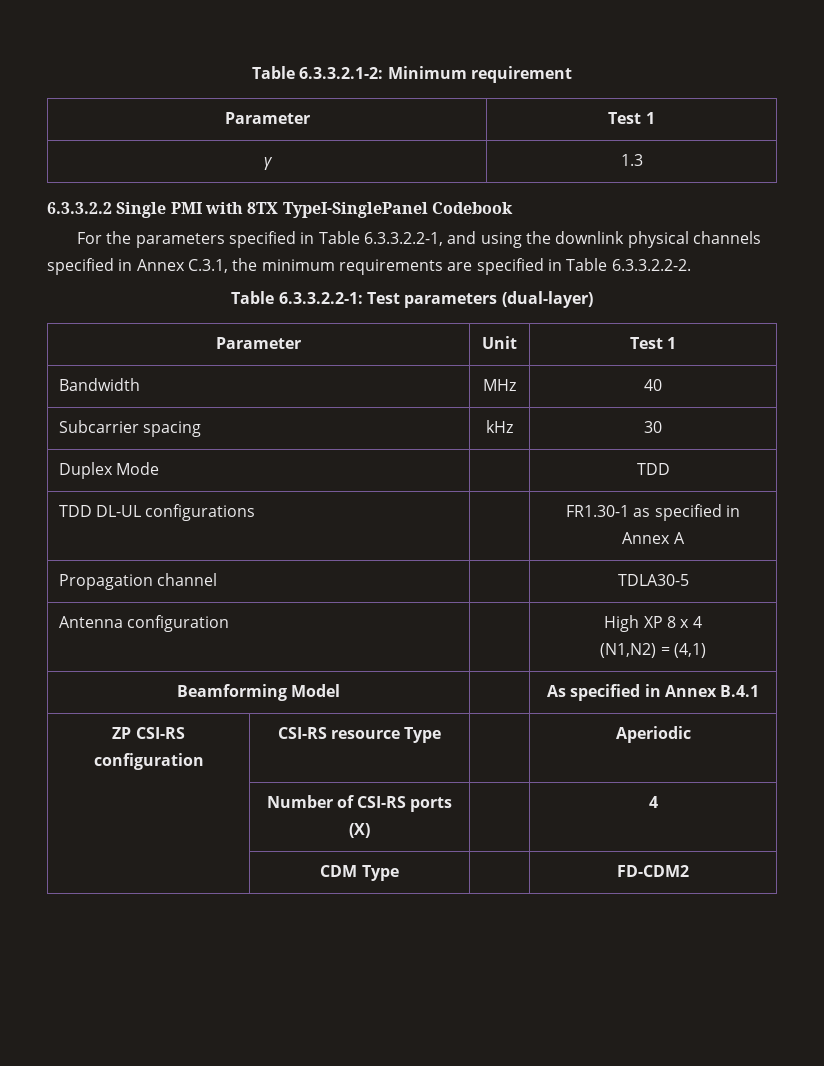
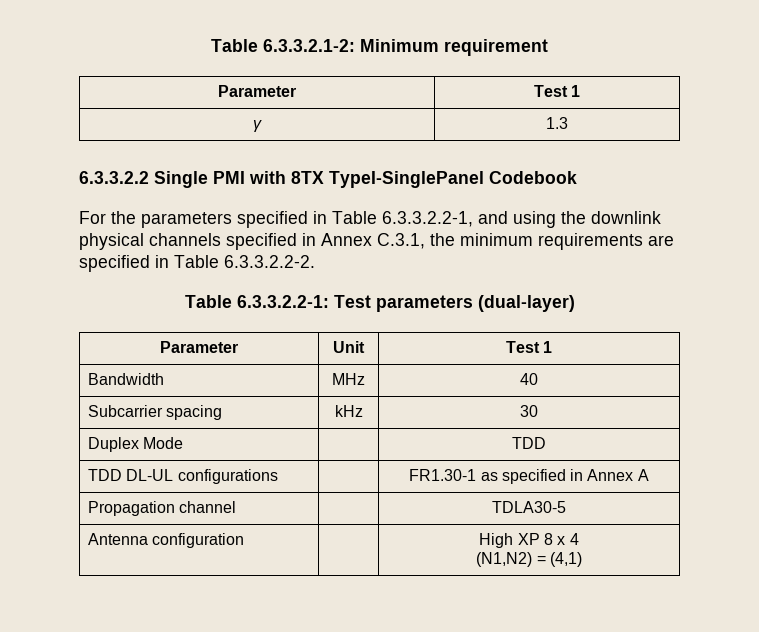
- Beamforming Model | | As specified in Annex B.4.1
- ZP CSI-RS configuration | CSI-RS resource Type | | Aperiodic
- | Number of CSI-RS ports (X) | | 4
- | CDM Type | | FD-CDM2

